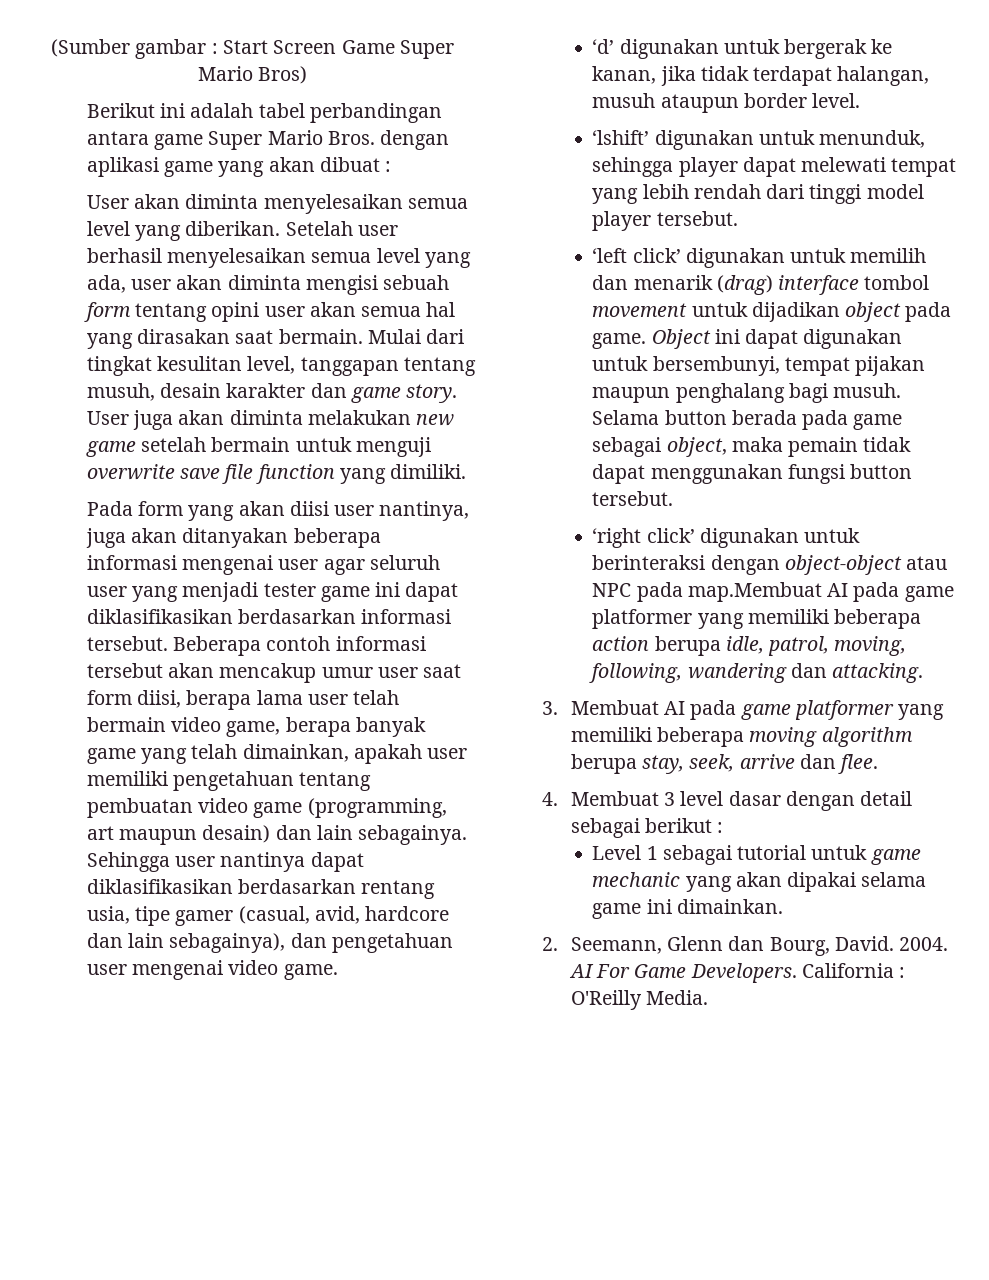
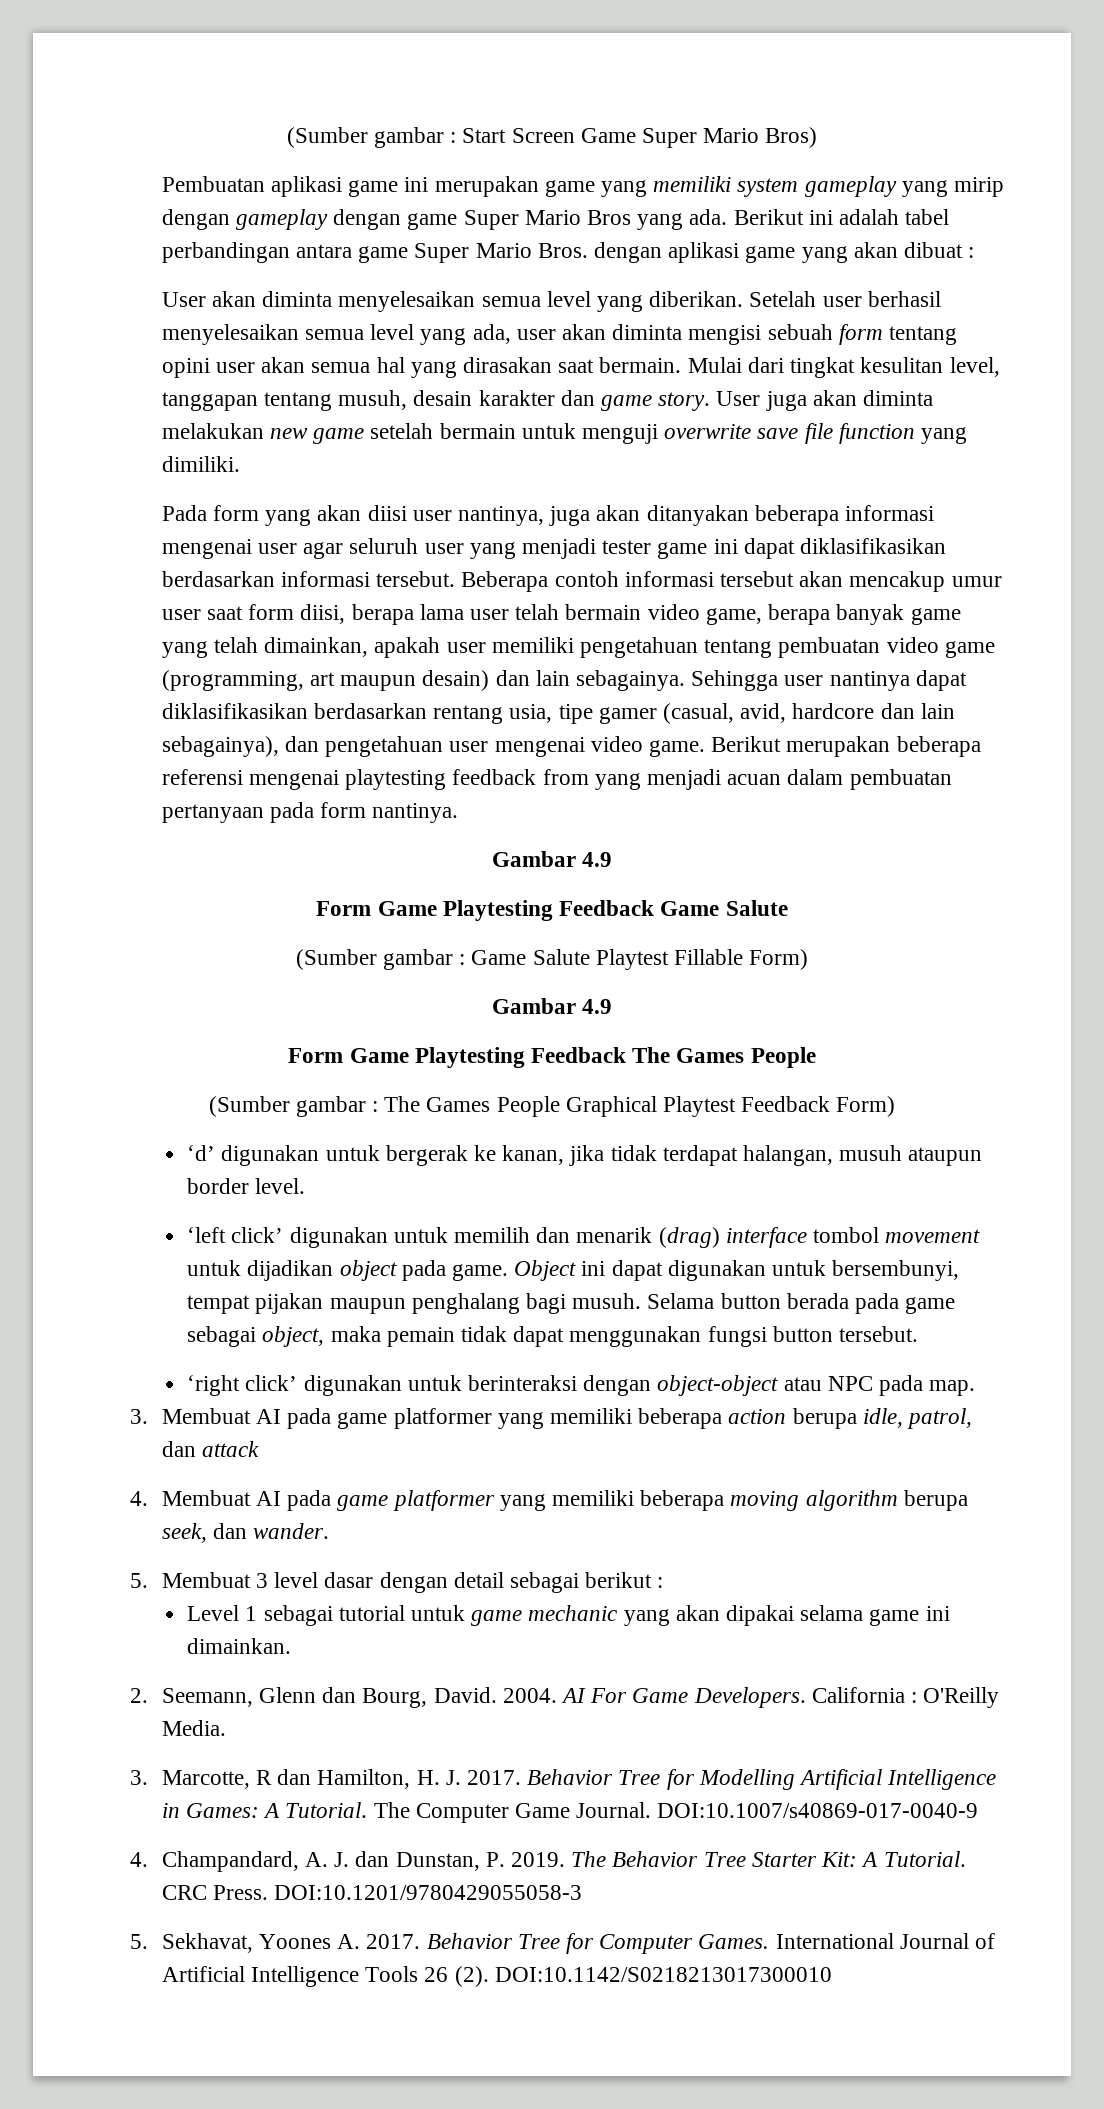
+ Pembuatan aplikasi game ini merupakan game yang memiliki system gameplay yang mirip dengan gameplay dengan game Super Mario Bros yang ada.
+ Berikut merupakan beberapa referensi mengenai playtesting feedback from yang menjadi acuan dalam pembuatan pertanyaan pada form nantinya.
+ Gambar 4.9
+ Form Game Playtesting Feedback Game Salute
+ (Sumber gambar : Game Salute Playtest Fillable Form)
+ Gambar 4.9
+ Form Game Playtesting Feedback The Games People
+ (Sumber gambar : The Games People Graphical Playtest Feedback Form)
- ‘lshift’ digunakan untuk menunduk, sehingga player dapat melewati tempat yang lebih rendah dari tinggi model player tersebut.
- ‘right click’ digunakan untuk berinteraksi dengan object-object atau NPC pada map.Membuat AI pada game platformer yang memiliki beberapa action berupa idle, patrol, moving, following, wandering dan attacking.
- 3. Membuat AI pada game platformer yang memiliki beberapa moving algorithm berupa stay, seek, arrive dan flee.
- 4. Membuat 3 level dasar dengan detail sebagai berikut :
+ ‘right click’ digunakan untuk berinteraksi dengan object-object atau NPC pada map.
+ 3. Membuat AI pada game platformer yang memiliki beberapa action berupa idle, patrol, dan attack
+ 4. Membuat AI pada game platformer yang memiliki beberapa moving algorithm berupa seek, dan wander.
+ 5. Membuat 3 level dasar dengan detail sebagai berikut :
+ 3. Marcotte, R dan Hamilton, H. J. 2017. Behavior Tree for Modelling Artificial Intelligence in Games: A Tutorial. The Computer Game Journal. DOI:10.1007/s40869-017-0040-9
+ 4. Champandard, A. J. dan Dunstan, P. 2019. The Behavior Tree Starter Kit: A Tutorial. CRC Press. DOI:10.1201/9780429055058-3
+ 5. Sekhavat, Yoones A. 2017. Behavior Tree for Computer Games. International Journal of Artificial Intelligence Tools 26 (2). DOI:10.1142/S0218213017300010

